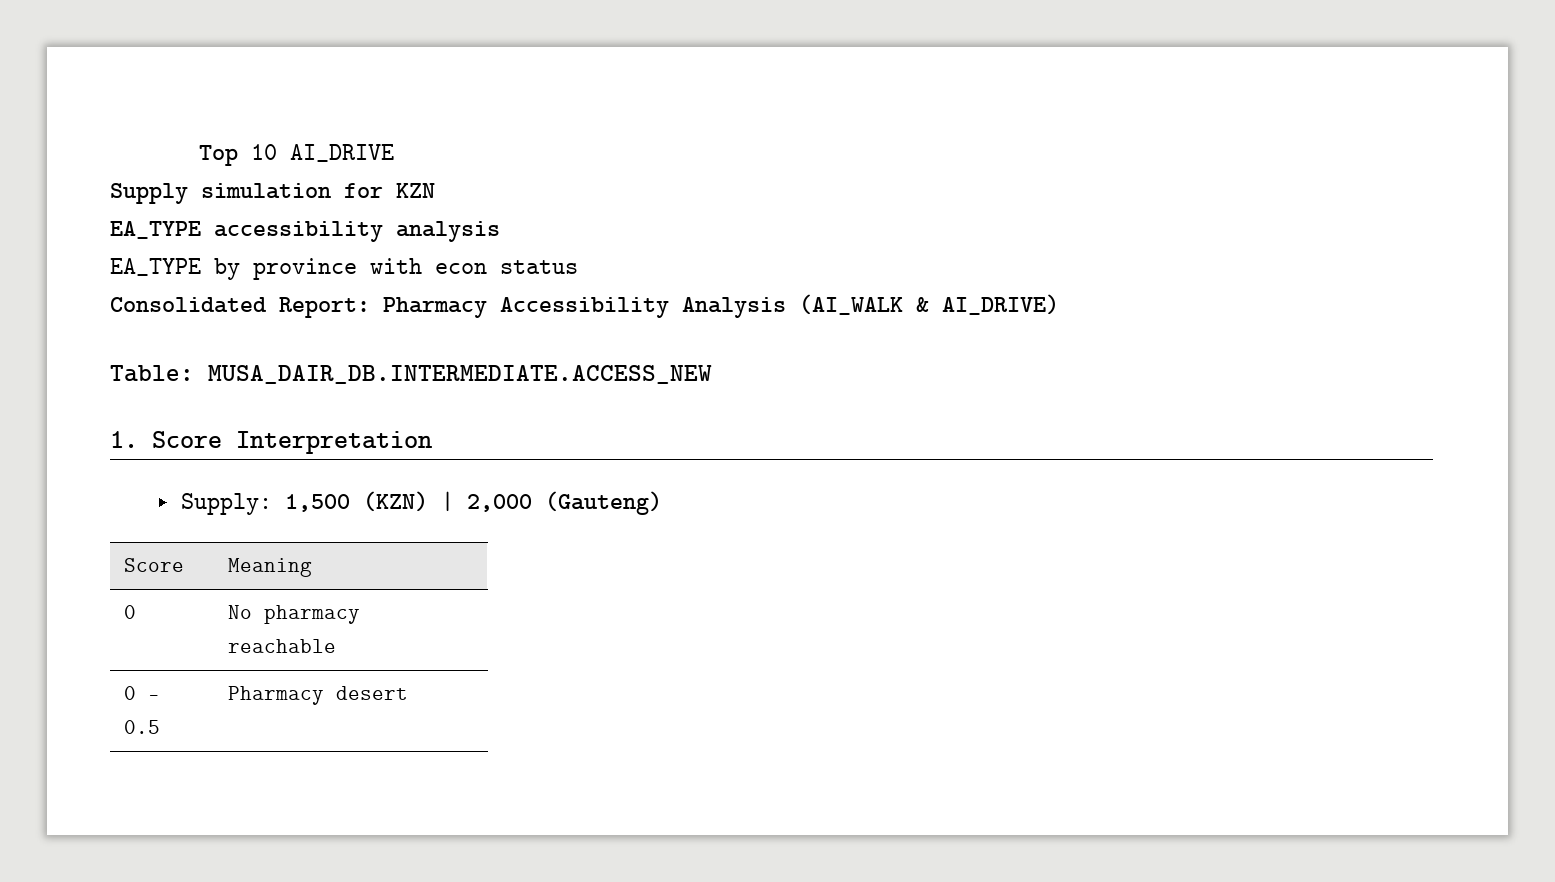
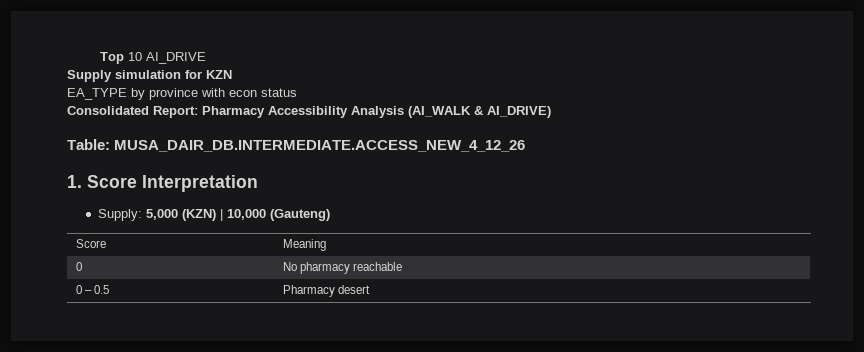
- EA_TYPE accessibility analysis
- Table: MUSA_DAIR_DB.INTERMEDIATE.ACCESS_NEW
+ Table: MUSA_DAIR_DB.INTERMEDIATE.ACCESS_NEW_4_12_26
- Supply: 1,500 (KZN) | 2,000 (Gauteng)
+ Supply: 5,000 (KZN) | 10,000 (Gauteng)

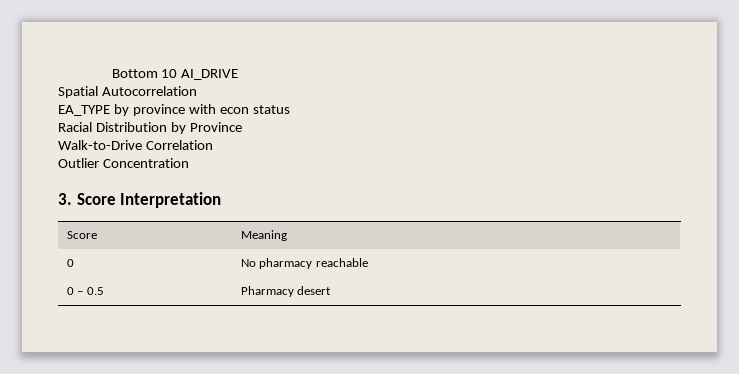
- Top 10 AI_DRIVE
+ Bottom 10 AI_DRIVE
- Supply simulation for KZN
+ Spatial Autocorrelation
- Consolidated Report: Pharmacy Accessibility Analysis (AI_WALK & AI_DRIVE)
- Table: MUSA_DAIR_DB.INTERMEDIATE.ACCESS_NEW_4_12_26
- 1. Score Interpretation
- Supply: 5,000 (KZN) | 10,000 (Gauteng)
+ Racial Distribution by Province
+ Walk-to-Drive Correlation
+ Outlier Concentration
+ 3. Score Interpretation

